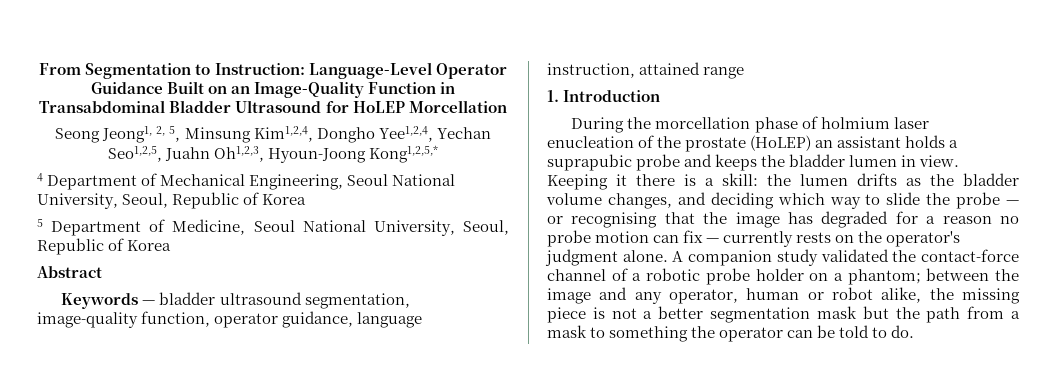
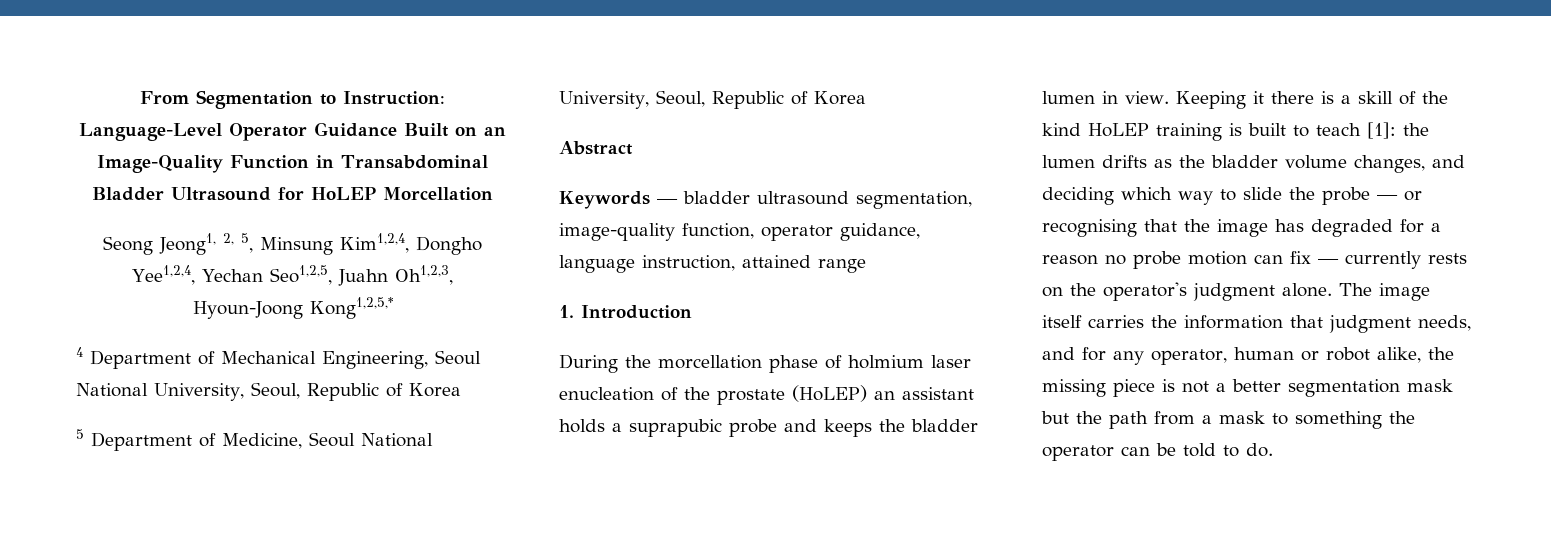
- Keeping it there is a skill: the lumen drifts as the bladder volume changes, and deciding which way to slide the probe — or recognising that the image has degraded for a reason no probe motion can fix — currently rests on the operator's judgment alone.
+ Keeping it there is a skill of the kind HoLEP training is built to teach [1]: the lumen drifts as the bladder volume changes, and deciding which way to slide the probe — or recognising that the image has degraded for a reason no probe motion can fix — currently rests on the operator's judgment alone.
- A companion study validated the contact-force channel of a robotic probe holder on a phantom; between the image and any operator, human or robot alike, the missing piece is not a better segmentation mask but the path from a mask to something the operator can be told to do.
+ The image itself carries the information that judgment needs, and for any operator, human or robot alike, the missing piece is not a better segmentation mask but the path from a mask to something the operator can be told to do.

